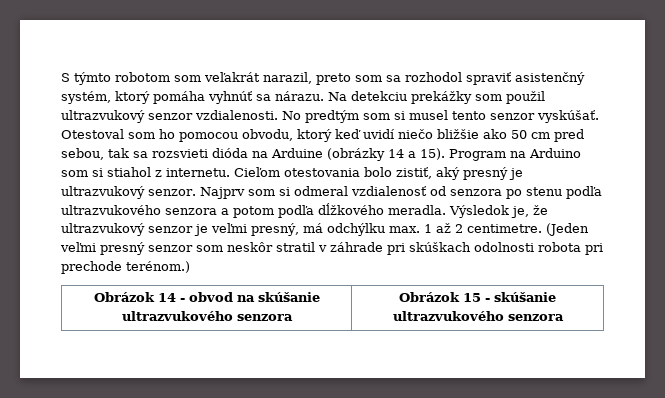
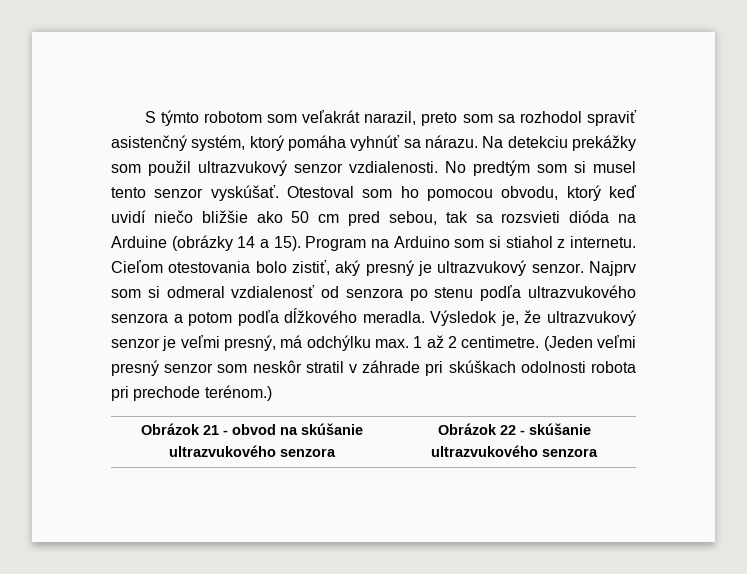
- Obrázok 14 - obvod na skúšanie ultrazvukového senzora | Obrázok 15 - skúšanie ultrazvukového senzora
+ Obrázok 21 - obvod na skúšanie ultrazvukového senzora | Obrázok 22 - skúšanie ultrazvukového senzora

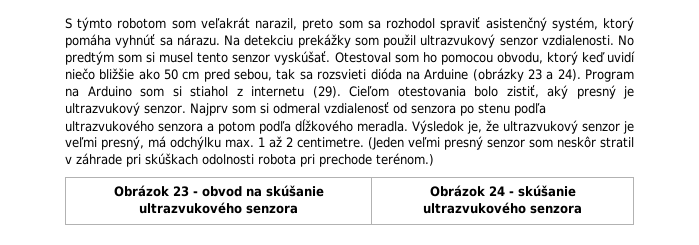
- Otestoval som ho pomocou obvodu, ktorý keď uvidí niečo bližšie ako 50 cm pred sebou, tak sa rozsvieti dióda na Arduine (obrázky 14 a 15).
+ Otestoval som ho pomocou obvodu, ktorý keď uvidí niečo bližšie ako 50 cm pred sebou, tak sa rozsvieti dióda na Arduine (obrázky 23 a 24).
- Program na Arduino som si stiahol z internetu.
+ Program na Arduino som si stiahol z internetu (29).
- Obrázok 21 - obvod na skúšanie ultrazvukového senzora | Obrázok 22 - skúšanie ultrazvukového senzora
+ Obrázok 23 - obvod na skúšanie ultrazvukového senzora | Obrázok 24 - skúšanie ultrazvukového senzora

